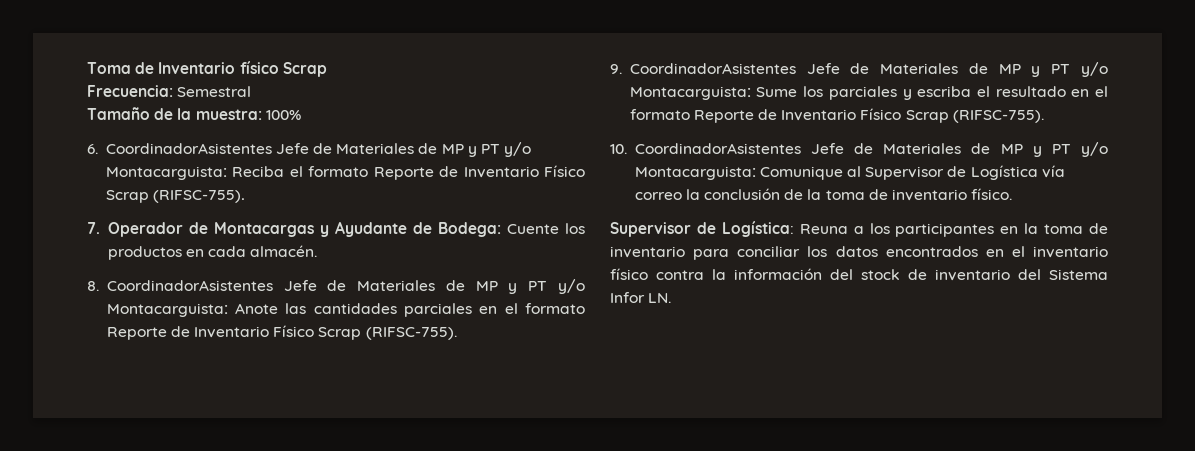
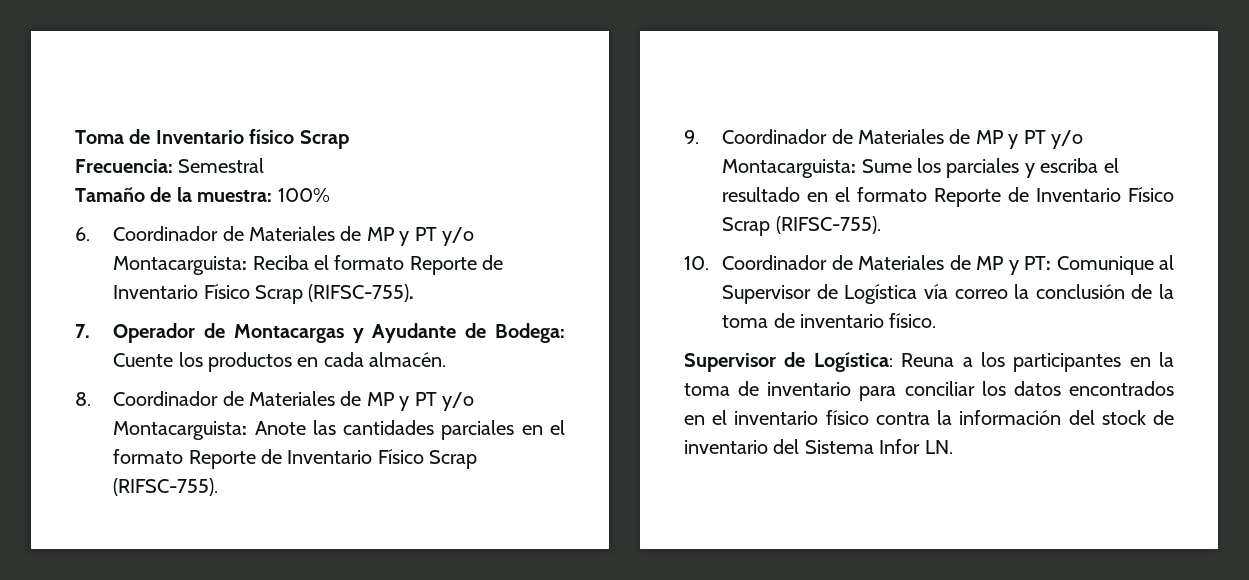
- 6. CoordinadorAsistentes Jefe de Materiales de MP y PT y/o Montacarguista: Reciba el formato Reporte de Inventario Físico Scrap (RIFSC-755).
+ 6. Coordinador de Materiales de MP y PT y/o Montacarguista: Reciba el formato Reporte de Inventario Físico Scrap (RIFSC-755).
- 8. CoordinadorAsistentes Jefe de Materiales de MP y PT y/o Montacarguista: Anote las cantidades parciales en el formato Reporte de Inventario Físico Scrap (RIFSC-755).
+ 8. Coordinador de Materiales de MP y PT y/o Montacarguista: Anote las cantidades parciales en el formato Reporte de Inventario Físico Scrap (RIFSC-755).
- 9. CoordinadorAsistentes Jefe de Materiales de MP y PT y/o Montacarguista: Sume los parciales y escriba el resultado en el formato Reporte de Inventario Físico Scrap (RIFSC-755).
+ 9. Coordinador de Materiales de MP y PT y/o Montacarguista: Sume los parciales y escriba el resultado en el formato Reporte de Inventario Físico Scrap (RIFSC-755).
- 10. CoordinadorAsistentes Jefe de Materiales de MP y PT y/o Montacarguista: Comunique al Supervisor de Logística vía correo la conclusión de la toma de inventario físico.
+ 10. Coordinador de Materiales de MP y PT: Comunique al Supervisor de Logística vía correo la conclusión de la toma de inventario físico.

